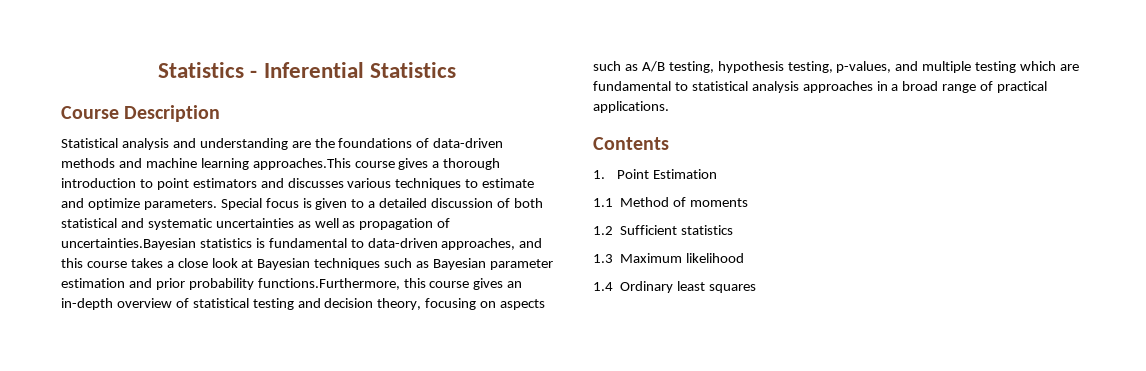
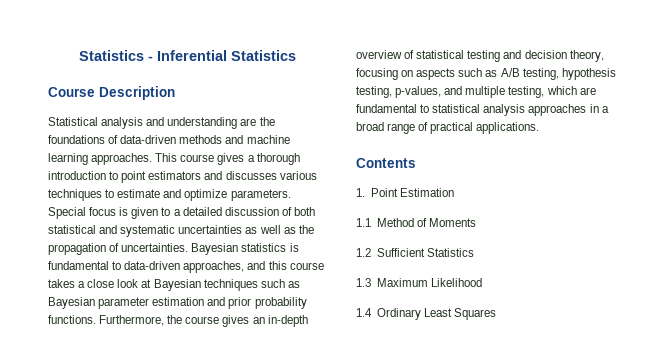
- Statistical analysis and understanding are the foundations of data-driven methods and machine learning approaches.This course gives a thorough introduction to point estimators and discusses various techniques to estimate and optimize parameters.
+ Statistical analysis and understanding are the foundations of data-driven methods and machine learning approaches. This course gives a thorough introduction to point estimators and discusses various techniques to estimate and optimize parameters.
- Special focus is given to a detailed discussion of both statistical and systematic uncertainties as well as propagation of uncertainties.Bayesian statistics is fundamental to data-driven approaches, and this course takes a close look at Bayesian techniques such as Bayesian parameter estimation and prior probability functions.Furthermore, this course gives an in-depth overview of statistical testing and decision theory, focusing on aspects such as A/B testing, hypothesis testing, p-values, and multiple testing which are fundamental to statistical analysis approaches in a broad range of practical applications.
+ Special focus is given to a detailed discussion of both statistical and systematic uncertainties as well as the propagation of uncertainties. Bayesian statistics is fundamental to data-driven approaches, and this course takes a close look at Bayesian techniques such as Bayesian parameter estimation and prior probability functions. Furthermore, the course gives an in-depth overview of statistical testing and decision theory, focusing on aspects such as A/B testing, hypothesis testing, p-values, and multiple testing, which are fundamental to statistical analysis approaches in a broad range of practical applications.
- 1.1 Method of moments
+ 1.1 Method of Moments
- 1.2 Sufficient statistics
+ 1.2 Sufficient Statistics
- 1.3 Maximum likelihood
+ 1.3 Maximum Likelihood
- 1.4 Ordinary least squares
+ 1.4 Ordinary Least Squares

